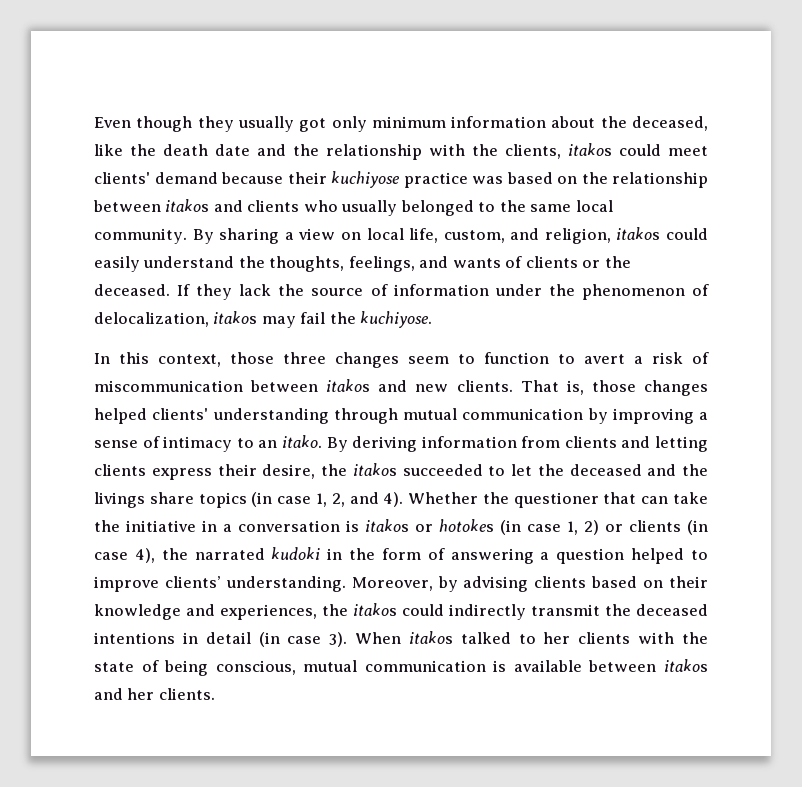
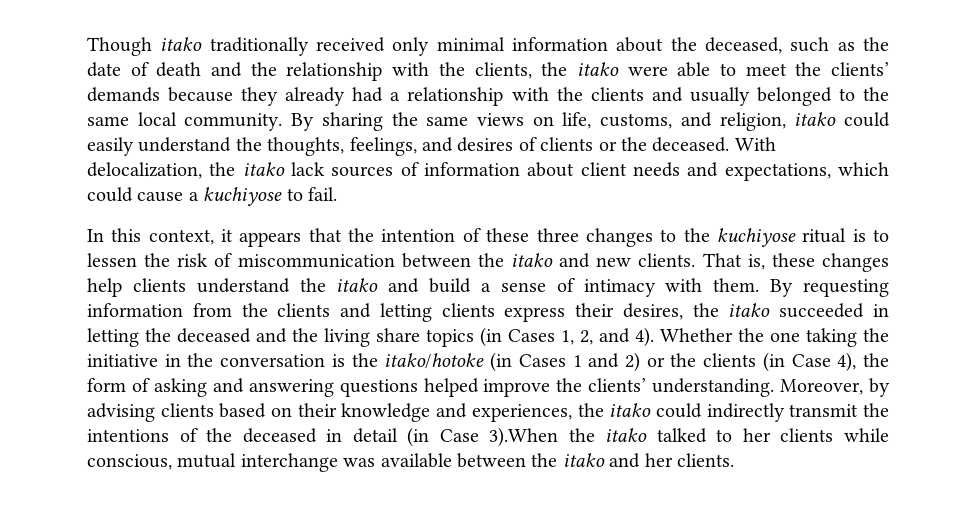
- Even though they usually got only minimum information about the deceased, like the death date and the relationship with the clients, itakos could meet clients' demand because their kuchiyose practice was based on the relationship between itakos and clients who usually belonged to the same local community.
+ Though itako traditionally received only minimal information about the deceased, such as the date of death and the relationship with the clients, the itako were able to meet the clients’ demands because they already had a relationship with the clients and usually belonged to the same local community.
- By sharing a view on local life, custom, and religion, itakos could easily understand the thoughts, feelings, and wants of clients or the deceased.
+ By sharing the same views on life, customs, and religion, itako could easily understand the thoughts, feelings, and desires of clients or the deceased.
- If they lack the source of information under the phenomenon of delocalization, itakos may fail the kuchiyose.
- In this context, those three changes seem to function to avert a risk of miscommunication between itakos and new clients.
+ With delocalization, the itako lack sources of information about client needs and expectations, which could cause a kuchiyose to fail.
+ In this context, it appears that the intention of these three changes to the kuchiyose ritual is to lessen the risk of miscommunication between the itako and new clients.
- That is, those changes helped clients' understanding through mutual communication by improving a sense of intimacy to an itako. By deriving information from clients and letting clients express their desire, the itakos succeeded to let the deceased and the livings share topics (in case 1, 2, and 4).
+ That is, these changes help clients understand the itako and build a sense of intimacy with them. By requesting information from the clients and letting clients express their desires, the itako succeeded in letting the deceased and the living share topics (in Cases 1, 2, and 4).
- Whether the questioner that can take the initiative in a conversation is itakos or hotokes (in case 1, 2) or clients (in case 4), the narrated kudoki in the form of answering a question helped to improve clients’ understanding.
+ Whether the one taking the initiative in the conversation is the itako/hotoke (in Cases 1 and 2) or the clients (in Case 4), the form of asking and answering questions helped improve the clients’ understanding.
- Moreover, by advising clients based on their knowledge and experiences, the itakos could indirectly transmit the deceased intentions in detail (in case 3). When itakos talked to her clients with the state of being conscious, mutual communication is available between itakos and her clients.
+ Moreover, by advising clients based on their knowledge and experiences, the itako could indirectly transmit the intentions of the deceased in detail (in Case 3).When the itako talked to her clients while conscious, mutual interchange was available between the itako and her clients.

